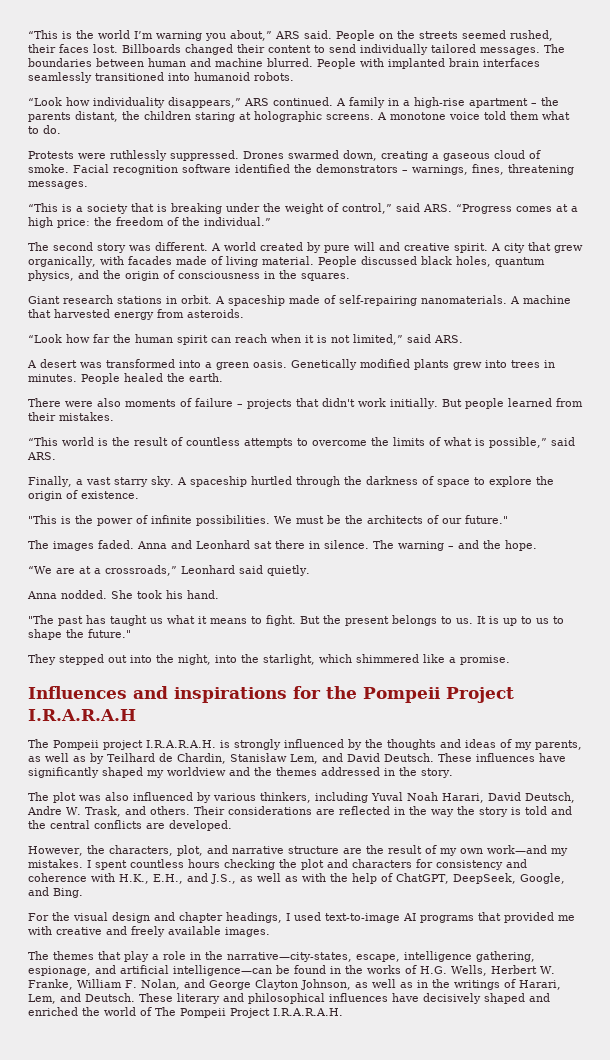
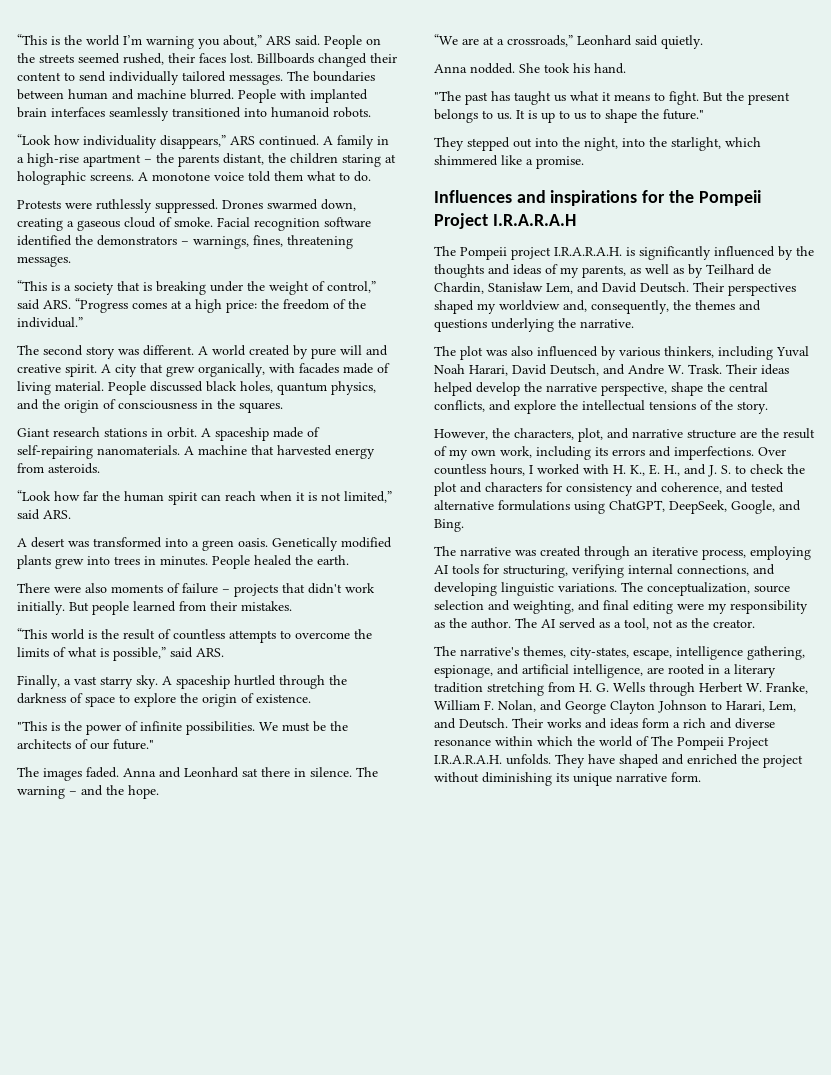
- The Pompeii project I.R.A.R.A.H. is strongly influenced by the thoughts and ideas of my parents, as well as by Teilhard de Chardin, Stanisław Lem, and David Deutsch.
+ The Pompeii project I.R.A.R.A.H. is significantly influenced by the thoughts and ideas of my parents, as well as by Teilhard de Chardin, Stanisław Lem, and David Deutsch.
- These influences have significantly shaped my worldview and the themes addressed in the story.
+ Their perspectives shaped my worldview and, consequently, the themes and questions underlying the narrative.
- The plot was also influenced by various thinkers, including Yuval Noah Harari, David Deutsch, Andre W. Trask, and others. Their considerations are reflected in the way the story is told and the central conflicts are developed.
+ The plot was also influenced by various thinkers, including Yuval Noah Harari, David Deutsch, and Andre W. Trask. Their ideas helped develop the narrative perspective, shape the central conflicts, and explore the intellectual tensions of the story.
- However, the characters, plot, and narrative structure are the result of my own work—and my mistakes. I spent countless hours checking the plot and characters for consistency and coherence with H.K., E.H., and J.S., as well as with the help of ChatGPT, DeepSeek, Google, and Bing.
+ However, the characters, plot, and narrative structure are the result of my own work, including its errors and imperfections. Over countless hours, I worked with H. K., E. H., and J. S. to check the plot and characters for consistency and coherence, and tested alternative formulations using ChatGPT, DeepSeek, Google, and Bing.
- For the visual design and chapter headings, I used text-to-image AI programs that provided me with creative and freely available images.
- The themes that play a role in the narrative—city-states, escape, intelligence gathering, espionage, and artificial intelligence—can be found in the works of H.G. Wells, Herbert W. Franke, William F. Nolan, and George Clayton Johnson, as well as in the writings of Harari, Lem, and Deutsch. These literary and philosophical influences have decisively shaped and enriched the world of The Pompeii Project I.R.A.R.A.H.
+ The narrative was created through an iterative process, employing AI tools for structuring, verifying internal connections, and developing linguistic variations. The conceptualization, source selection and weighting, and final editing were my responsibility as the author. The AI served as a tool, not as the creator.
+ The narrative's themes, city-states, escape, intelligence gathering, espionage, and artificial intelligence, are rooted in a literary tradition stretching from H. G. Wells through Herbert W. Franke, William F. Nolan, and George Clayton Johnson to Harari, Lem, and Deutsch. Their works and ideas form a rich and diverse resonance within which the world of The Pompeii Project I.R.A.R.A.H. unfolds. They have shaped and enriched the project without diminishing its unique narrative form.

